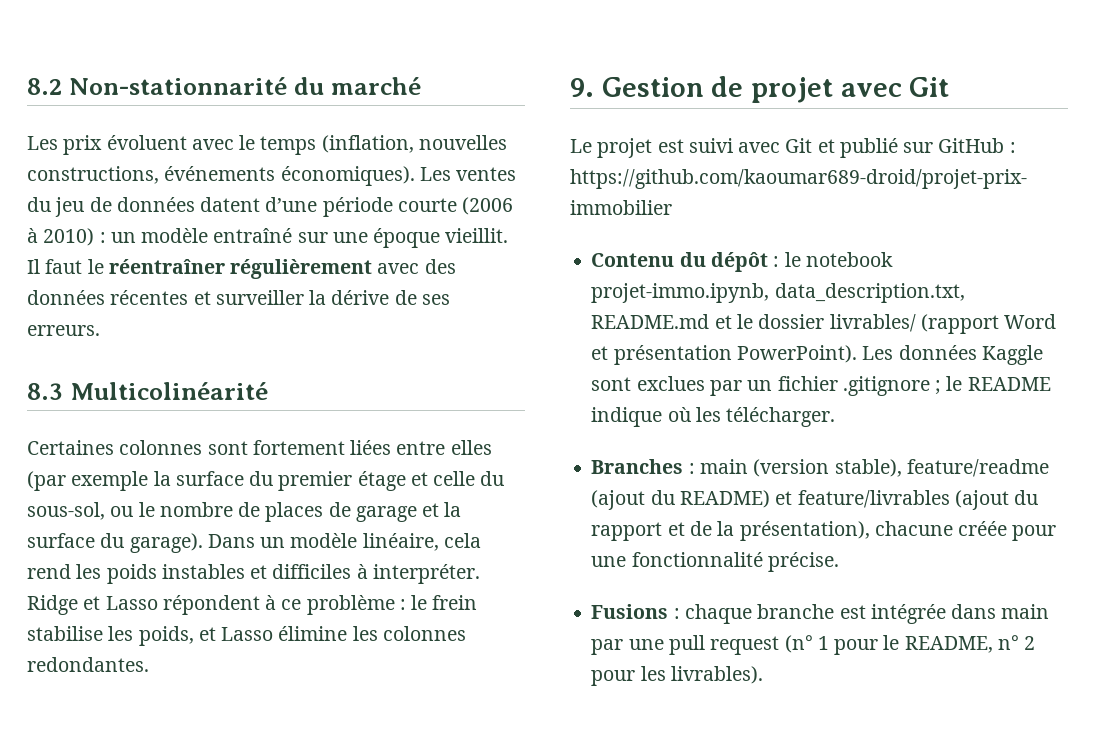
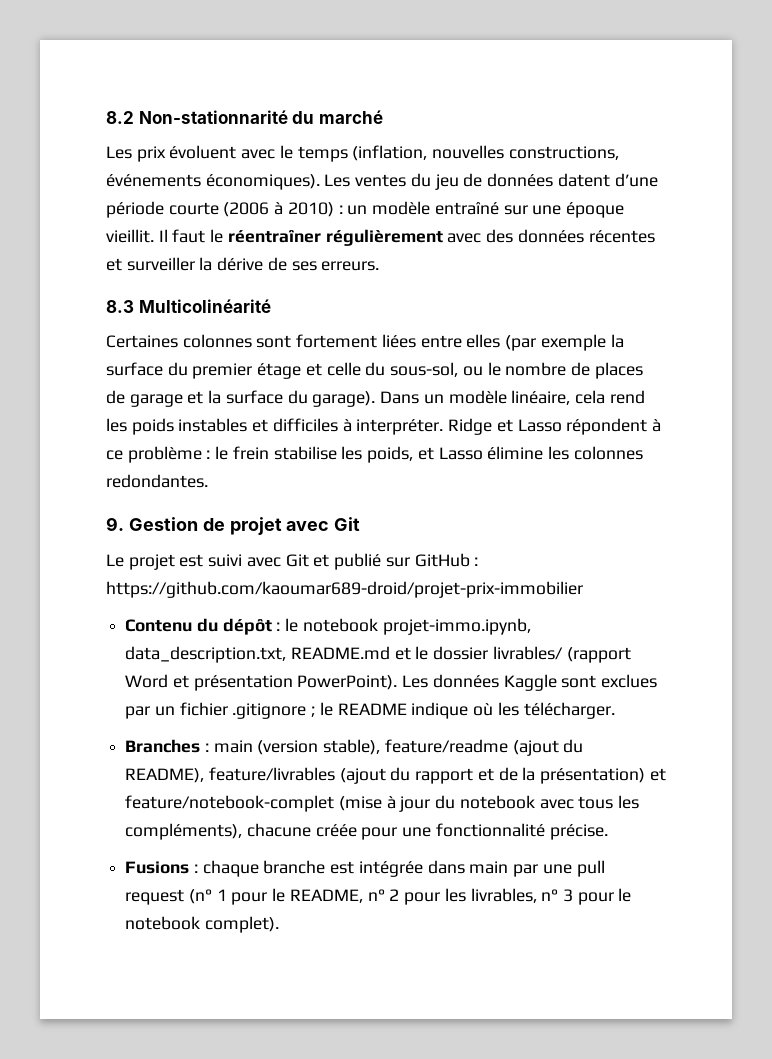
- Branches : main (version stable), feature/readme (ajout du README) et feature/livrables (ajout du rapport et de la présentation), chacune créée pour une fonctionnalité précise.
+ Branches : main (version stable), feature/readme (ajout du README), feature/livrables (ajout du rapport et de la présentation) et feature/notebook-complet (mise à jour du notebook avec tous les compléments), chacune créée pour une fonctionnalité précise.
- Fusions : chaque branche est intégrée dans main par une pull request (n° 1 pour le README, n° 2 pour les livrables).
+ Fusions : chaque branche est intégrée dans main par une pull request (n° 1 pour le README, n° 2 pour les livrables, n° 3 pour le notebook complet).

